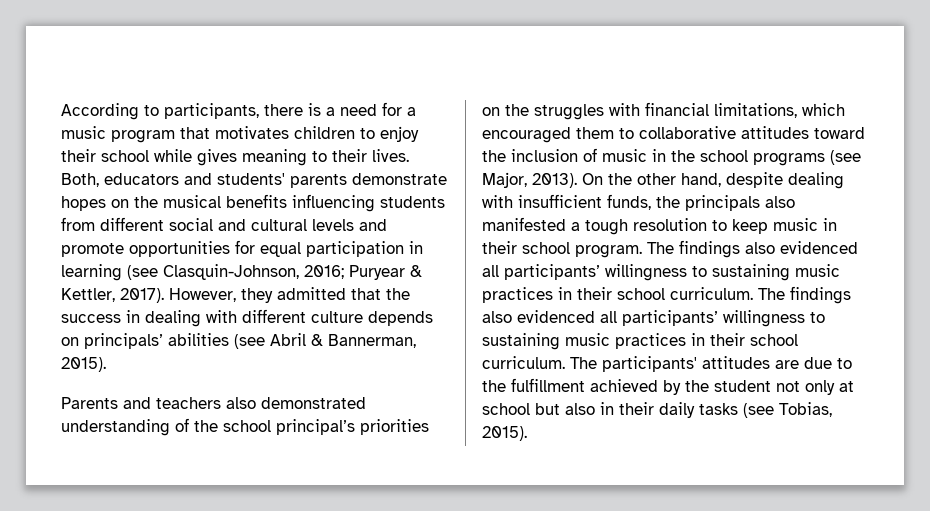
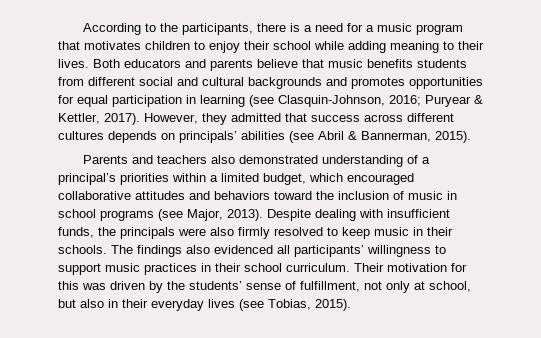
- According to participants, there is a need for a music program that motivates children to enjoy their school while gives meaning to their lives.
+ According to the participants, there is a need for a music program that motivates children to enjoy their school while adding meaning to their lives.
- Both, educators and students' parents demonstrate hopes on the musical benefits influencing students from different social and cultural levels and promote opportunities for equal participation in learning (see Clasquin-Johnson, 2016; Puryear & Kettler, 2017).
+ Both educators and parents believe that music benefits students from different social and cultural backgrounds and promotes opportunities for equal participation in learning (see Clasquin-Johnson, 2016; Puryear & Kettler, 2017).
- However, they admitted that the success in dealing with different culture depends on principals’ abilities (see Abril & Bannerman, 2015).
+ However, they admitted that success across different cultures depends on principals’ abilities (see Abril & Bannerman, 2015).
- Parents and teachers also demonstrated understanding of the school principal’s priorities on the struggles with financial limitations, which encouraged them to collaborative attitudes toward the inclusion of music in the school programs (see Major, 2013).
+ Parents and teachers also demonstrated understanding of a principal’s priorities within a limited budget, which encouraged collaborative attitudes and behaviors toward the inclusion of music in school programs (see Major, 2013).
- On the other hand, despite dealing with insufficient funds, the principals also manifested a tough resolution to keep music in their school program. The findings also evidenced all participants’ willingness to sustaining music practices in their school curriculum. The findings also evidenced all participants’ willingness to sustaining music practices in their school curriculum. The participants' attitudes are due to the fulfillment achieved by the student not only at school but also in their daily tasks (see Tobias, 2015).
+ Despite dealing with insufficient funds, the principals were also firmly resolved to keep music in their schools. The findings also evidenced all participants’ willingness to support music practices in their school curriculum. Their motivation for this was driven by the students’ sense of fulfillment, not only at school, but also in their everyday lives (see Tobias, 2015).

